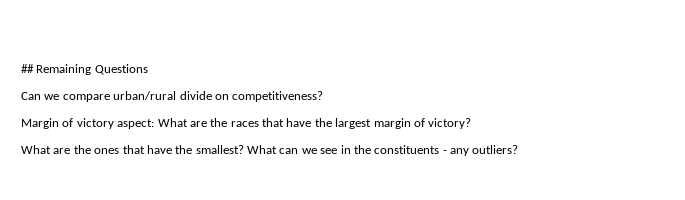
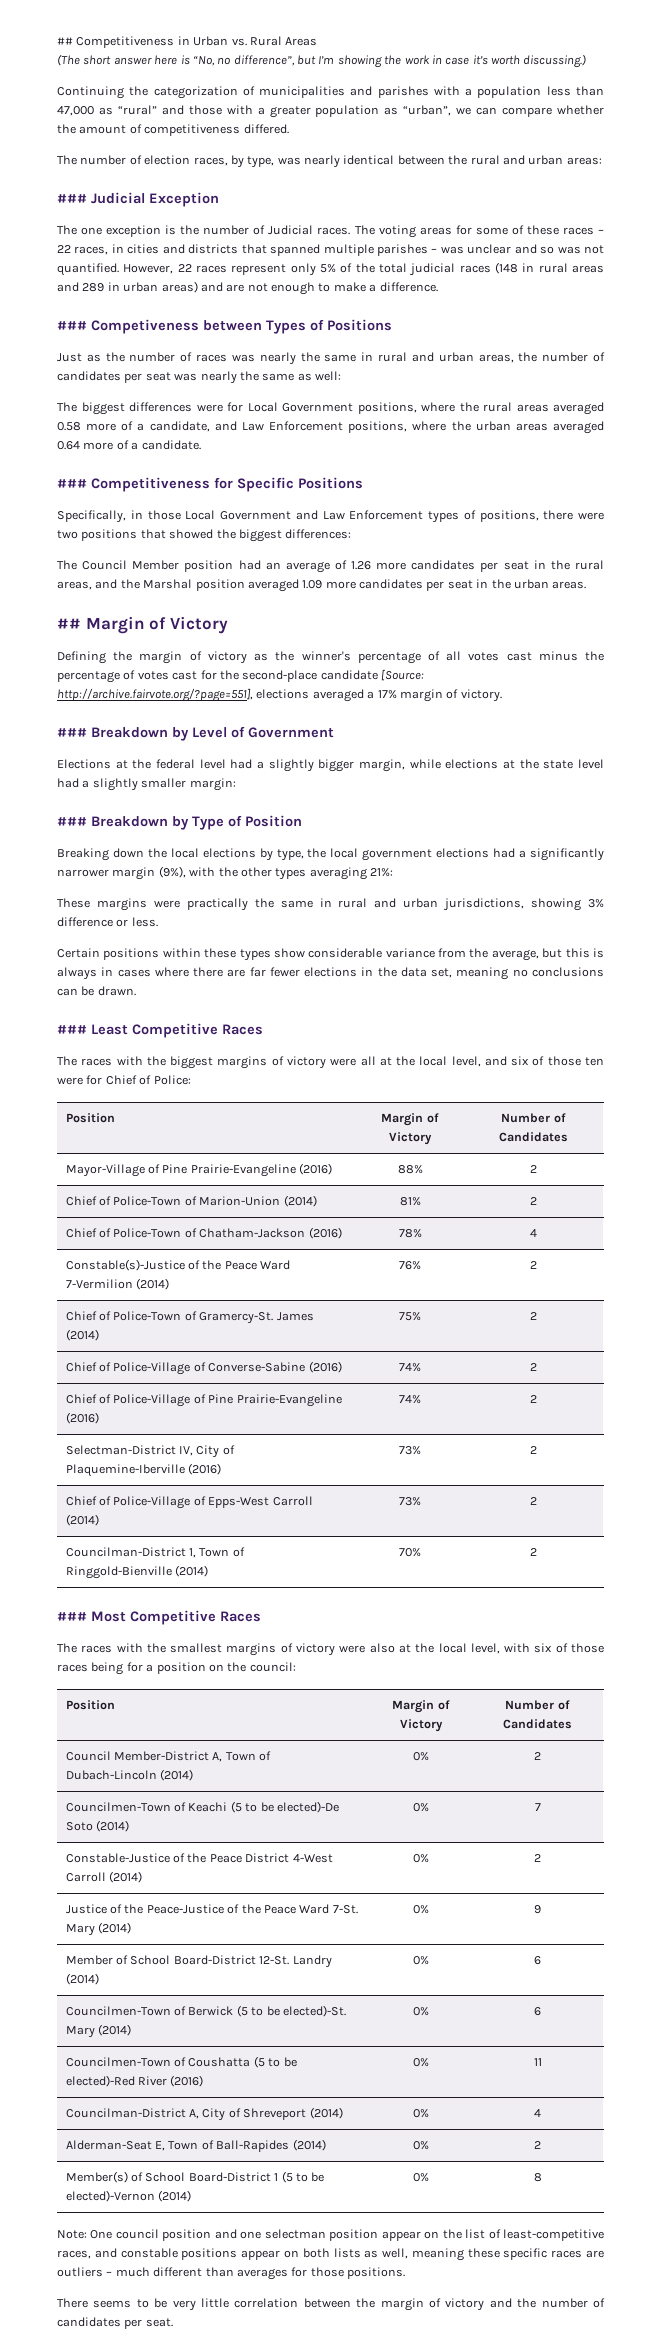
- ## Remaining Questions
- Can we compare urban/rural divide on competitiveness?
- Margin of victory aspect: What are the races that have the largest margin of victory?
- What are the ones that have the smallest? What can we see in the constituents - any outliers?
+ ## Competitiveness in Urban vs. Rural Areas
+ (The short answer here is “No, no difference”, but I’m showing the work in case it’s worth discussing.)
+ Continuing the categorization of municipalities and parishes with a population less than 47,000 as “rural” and those with a greater population as “urban”, we can compare whether the amount of competitiveness differed.
+ The number of election races, by type, was nearly identical between the rural and urban areas:
+ ### Judicial Exception
+ The one exception is the number of Judicial races. The voting areas for some of these races – 22 races, in cities and districts that spanned multiple parishes – was unclear and so was not quantified. However, 22 races represent only 5% of the total judicial races (148 in rural areas and 289 in urban areas) and are not enough to make a difference.
+ ### Competiveness between Types of Positions
+ Just as the number of races was nearly the same in rural and urban areas, the number of candidates per seat was nearly the same as well:
+ The biggest differences were for Local Government positions, where the rural areas averaged 0.58 more of a candidate, and Law Enforcement positions, where the urban areas averaged 0.64 more of a candidate.
+ ### Competitiveness for Specific Positions
+ Specifically, in those Local Government and Law Enforcement types of positions, there were two positions that showed the biggest differences:
+ The Council Member position had an average of 1.26 more candidates per seat in the rural areas, and the Marshal position averaged 1.09 more candidates per seat in the urban areas.
+ ## Margin of Victory
+ Defining the margin of victory as the winner's percentage of all votes cast minus the percentage of votes cast for the second-place candidate [Source: http://archive.fairvote.org/?page=551], elections averaged a 17% margin of victory.
+ ### Breakdown by Level of Government
+ Elections at the federal level had a slightly bigger margin, while elections at the state level had a slightly smaller margin:
+ ### Breakdown by Type of Position
+ Breaking down the local elections by type, the local government elections had a significantly narrower margin (9%), with the other types averaging 21%:
+ These margins were practically the same in rural and urban jurisdictions, showing 3% difference or less.
+ Certain positions within these types show considerable variance from the average, but this is always in cases where there are far fewer elections in the data set, meaning no conclusions can be drawn.
+ ### Least Competitive Races
+ The races with the biggest margins of victory were all at the local level, and six of those ten were for Chief of Police:
+ Position | Margin of Victory | Number of Candidates
+ Mayor-Village of Pine Prairie-Evangeline (2016) | 88% | 2
+ Chief of Police-Town of Marion-Union (2014) | 81% | 2
+ Chief of Police-Town of Chatham-Jackson (2016) | 78% | 4
+ Constable(s)-Justice of the Peace Ward 7-Vermilion (2014) | 76% | 2
+ Chief of Police-Town of Gramercy-St. James (2014) | 75% | 2
+ Chief of Police-Village of Converse-Sabine (2016) | 74% | 2
+ Chief of Police-Village of Pine Prairie-Evangeline (2016) | 74% | 2
+ Selectman-District IV, City of Plaquemine-Iberville (2016) | 73% | 2
+ Chief of Police-Village of Epps-West Carroll (2014) | 73% | 2
+ Councilman-District 1, Town of Ringgold-Bienville (2014) | 70% | 2
+ ### Most Competitive Races
+ The races with the smallest margins of victory were also at the local level, with six of those races being for a position on the council:
+ Position | Margin of Victory | Number of Candidates
+ Council Member-District A, Town of Dubach-Lincoln (2014) | 0% | 2
+ Councilmen-Town of Keachi (5 to be elected)-De Soto (2014) | 0% | 7
+ Constable-Justice of the Peace District 4-West Carroll (2014) | 0% | 2
+ Justice of the Peace-Justice of the Peace Ward 7-St. Mary (2014) | 0% | 9
+ Member of School Board-District 12-St. Landry (2014) | 0% | 6
+ Councilmen-Town of Berwick (5 to be elected)-St. Mary (2014) | 0% | 6
+ Councilmen-Town of Coushatta (5 to be elected)-Red River (2016) | 0% | 11
+ Councilman-District A, City of Shreveport (2014) | 0% | 4
+ Alderman-Seat E, Town of Ball-Rapides (2014) | 0% | 2
+ Member(s) of School Board-District 1 (5 to be elected)-Vernon (2014) | 0% | 8
+ Note: One council position and one selectman position appear on the list of least-competitive races, and constable positions appear on both lists as well, meaning these specific races are outliers – much different than averages for those positions.
+ There seems to be very little correlation between the margin of victory and the number of candidates per seat.

